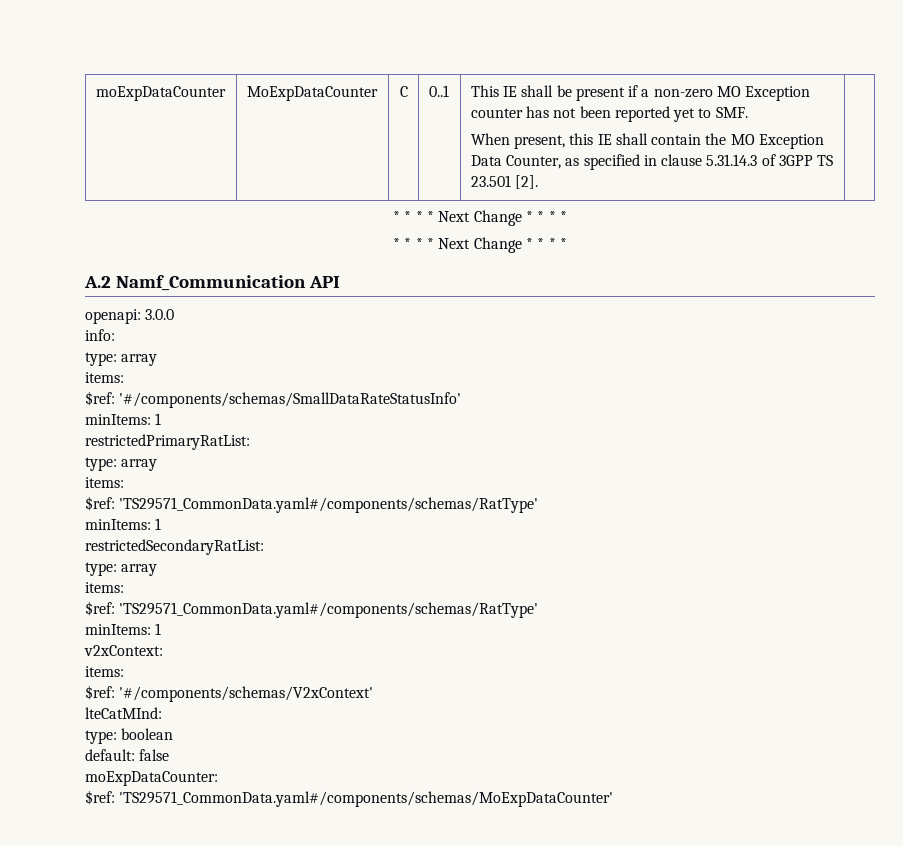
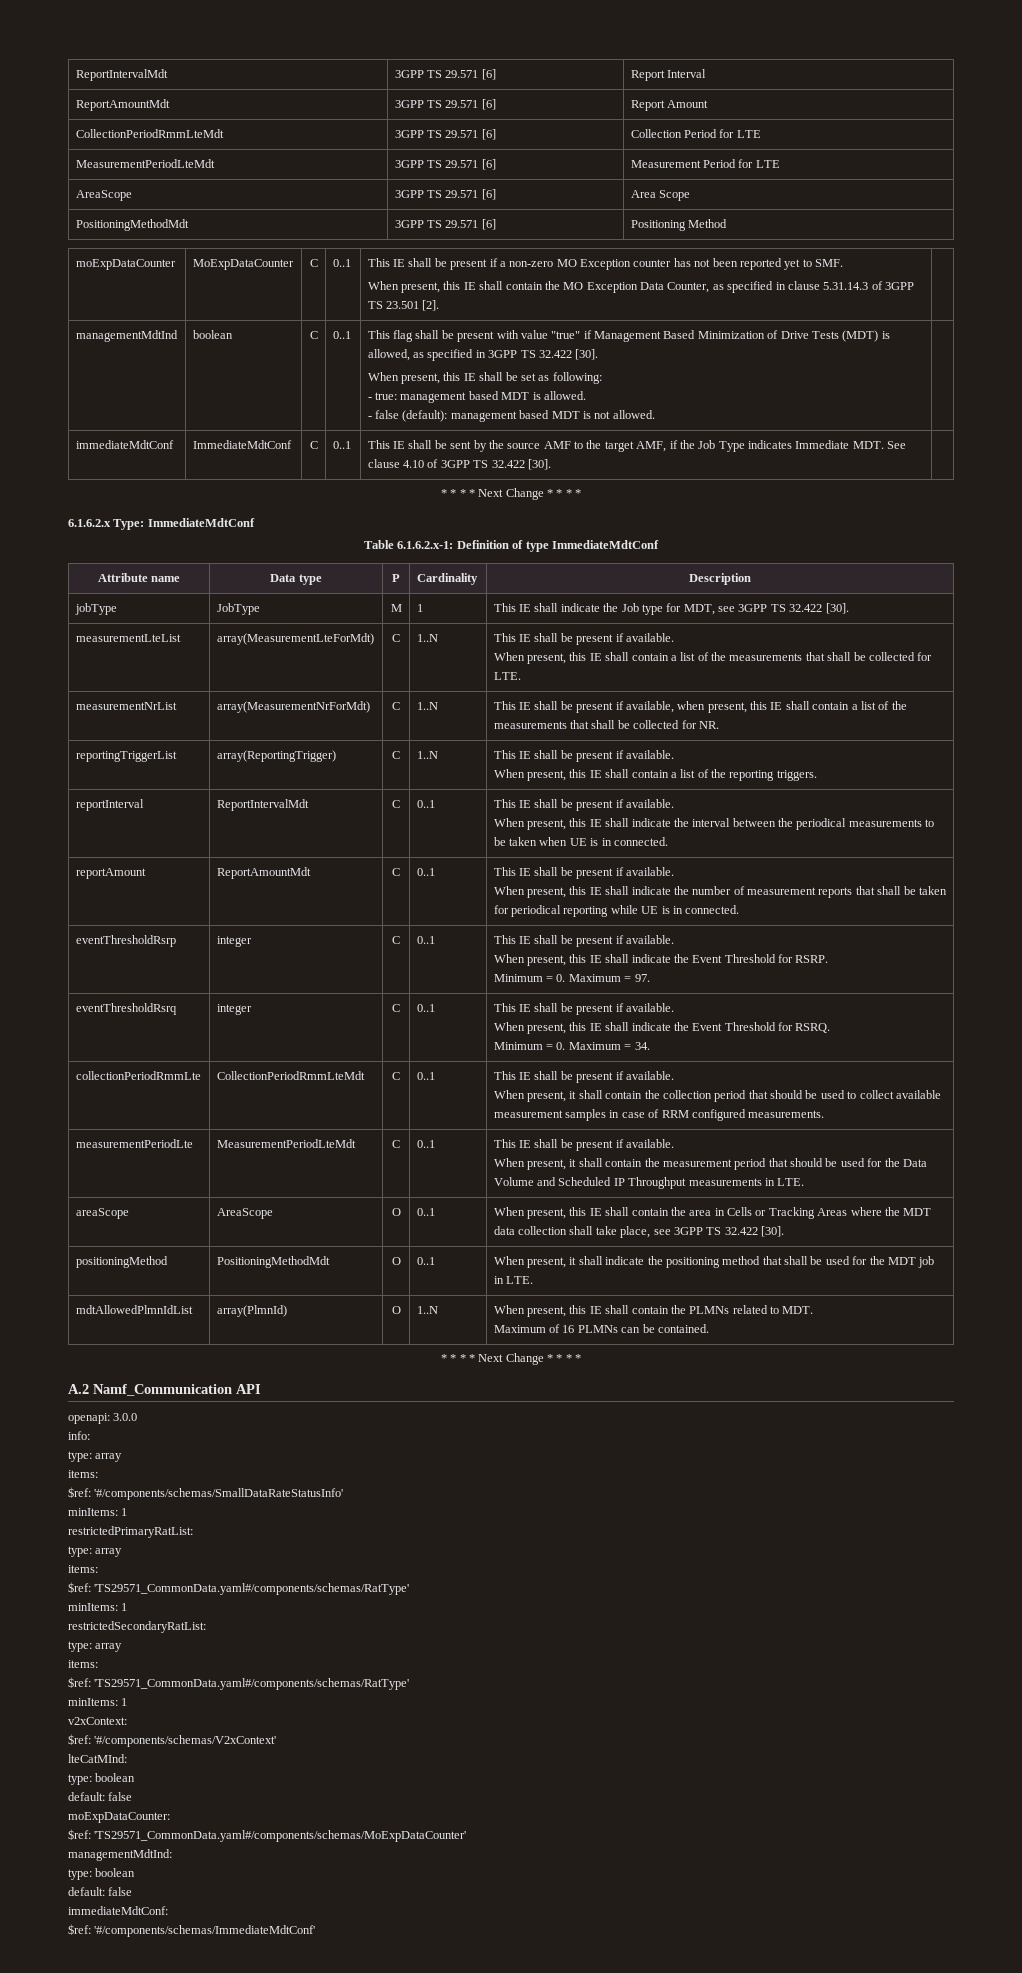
+ ReportIntervalMdt | 3GPP TS 29.571 [6] | Report Interval
+ ReportAmountMdt | 3GPP TS 29.571 [6] | Report Amount
+ CollectionPeriodRmmLteMdt | 3GPP TS 29.571 [6] | Collection Period for LTE
+ MeasurementPeriodLteMdt | 3GPP TS 29.571 [6] | Measurement Period for LTE
+ AreaScope | 3GPP TS 29.571 [6] | Area Scope
+ PositioningMethodMdt | 3GPP TS 29.571 [6] | Positioning Method
+ managementMdtInd | boolean | C | 0..1 | This flag shall be present with value "true" if Management Based Minimization of Drive Tests (MDT) is allowed, as specified in 3GPP TS 32.422 [30].
+ When present, this IE shall be set as following:
+ - true: management based MDT is allowed.
+ - false (default): management based MDT is not allowed. |
+ immediateMdtConf | ImmediateMdtConf | C | 0..1 | This IE shall be sent by the source AMF to the target AMF, if the Job Type indicates Immediate MDT. See clause 4.10 of 3GPP TS 32.422 [30]. |
+ 6.1.6.2.x Type: ImmediateMdtConf
+ Table 6.1.6.2.x-1: Definition of type ImmediateMdtConf
+ Attribute name | Data type | P | Cardinality | Description
+ jobType | JobType | M | 1 | This IE shall indicate the Job type for MDT, see 3GPP TS 32.422 [30].
+ measurementLteList | array(MeasurementLteForMdt) | C | 1..N | This IE shall be present if available.
+ When present, this IE shall contain a list of the measurements that shall be collected for LTE.
+ measurementNrList | array(MeasurementNrForMdt) | C | 1..N | This IE shall be present if available, when present, this IE shall contain a list of the measurements that shall be collected for NR.
+ reportingTriggerList | array(ReportingTrigger) | C | 1..N | This IE shall be present if available.
+ When present, this IE shall contain a list of the reporting triggers.
+ reportInterval | ReportIntervalMdt | C | 0..1 | This IE shall be present if available.
+ When present, this IE shall indicate the interval between the periodical measurements to be taken when UE is in connected.
+ reportAmount | ReportAmountMdt | C | 0..1 | This IE shall be present if available.
+ When present, this IE shall indicate the number of measurement reports that shall be taken for periodical reporting while UE is in connected.
+ eventThresholdRsrp | integer | C | 0..1 | This IE shall be present if available.
+ When present, this IE shall indicate the Event Threshold for RSRP.
+ Minimum = 0. Maximum = 97.
+ eventThresholdRsrq | integer | C | 0..1 | This IE shall be present if available.
+ When present, this IE shall indicate the Event Threshold for RSRQ.
+ Minimum = 0. Maximum = 34.
+ collectionPeriodRmmLte | CollectionPeriodRmmLteMdt | C | 0..1 | This IE shall be present if available.
+ When present, it shall contain the collection period that should be used to collect available measurement samples in case of RRM configured measurements.
+ measurementPeriodLte | MeasurementPeriodLteMdt | C | 0..1 | This IE shall be present if available.
+ When present, it shall contain the measurement period that should be used for the Data Volume and Scheduled IP Throughput measurements in LTE.
+ areaScope | AreaScope | O | 0..1 | When present, this IE shall contain the area in Cells or Tracking Areas where the MDT data collection shall take place, see 3GPP TS 32.422 [30].
+ positioningMethod | PositioningMethodMdt | O | 0..1 | When present, it shall indicate the positioning method that shall be used for the MDT job in LTE.
+ mdtAllowedPlmnIdList | array(PlmnId) | O | 1..N | When present, this IE shall contain the PLMNs related to MDT.
+ Maximum of 16 PLMNs can be contained.
  v2xContext:
- items:
+ managementMdtInd:
+ type: boolean
+ default: false
+ immediateMdtConf:
+ $ref: '#/components/schemas/ImmediateMdtConf'

